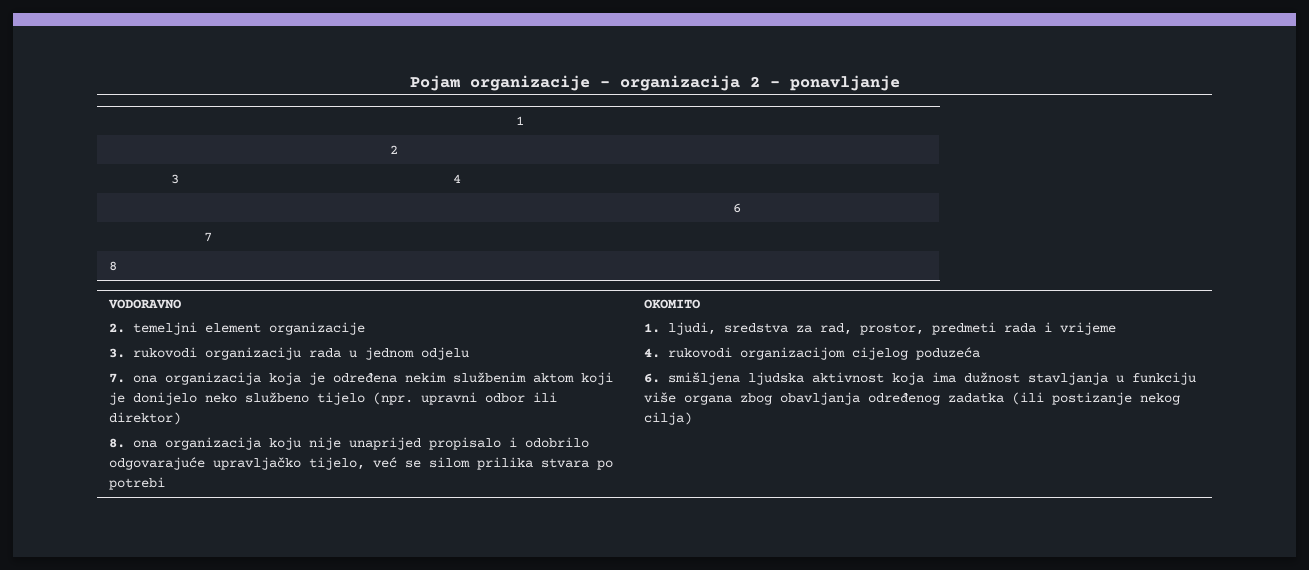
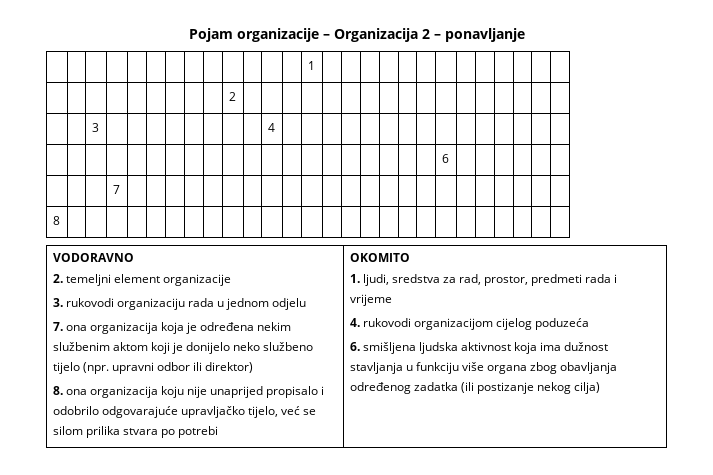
- Pojam organizacije – organizacija 2 – ponavljanje
+ Pojam organizacije – Organizacija 2 – ponavljanje

